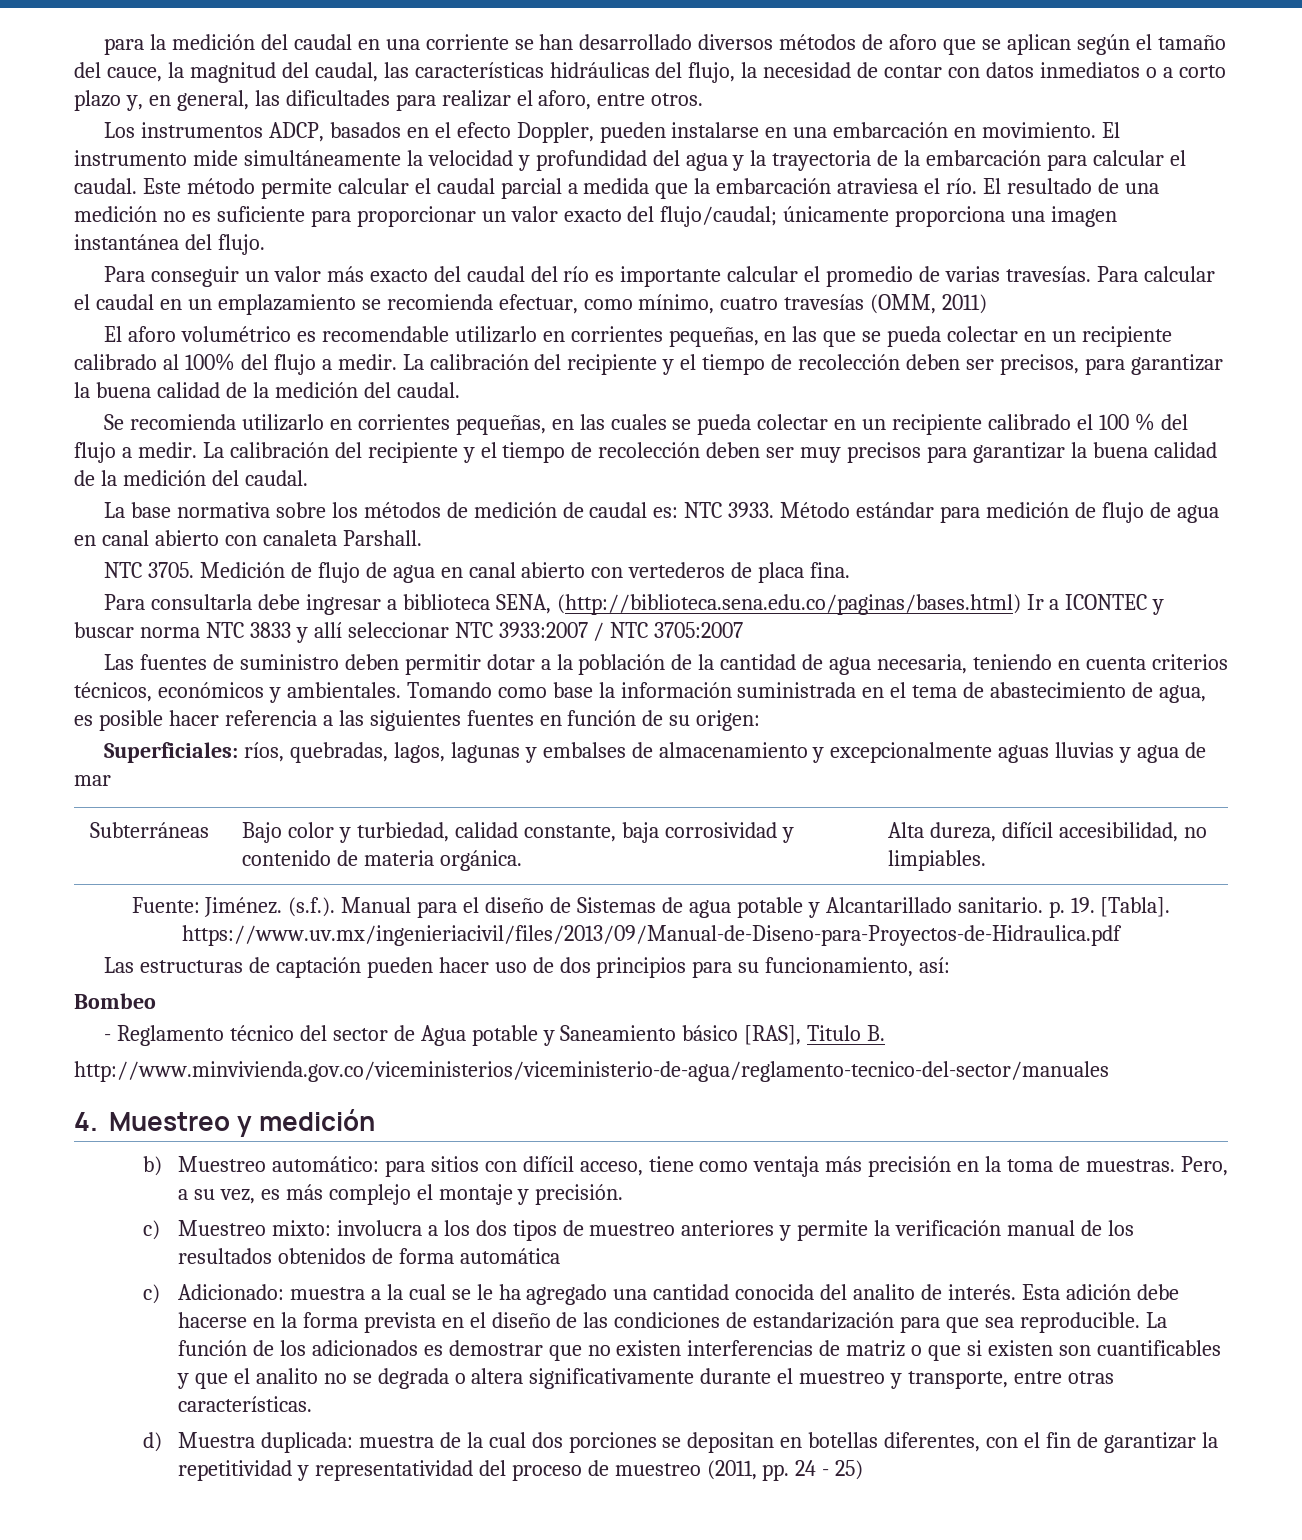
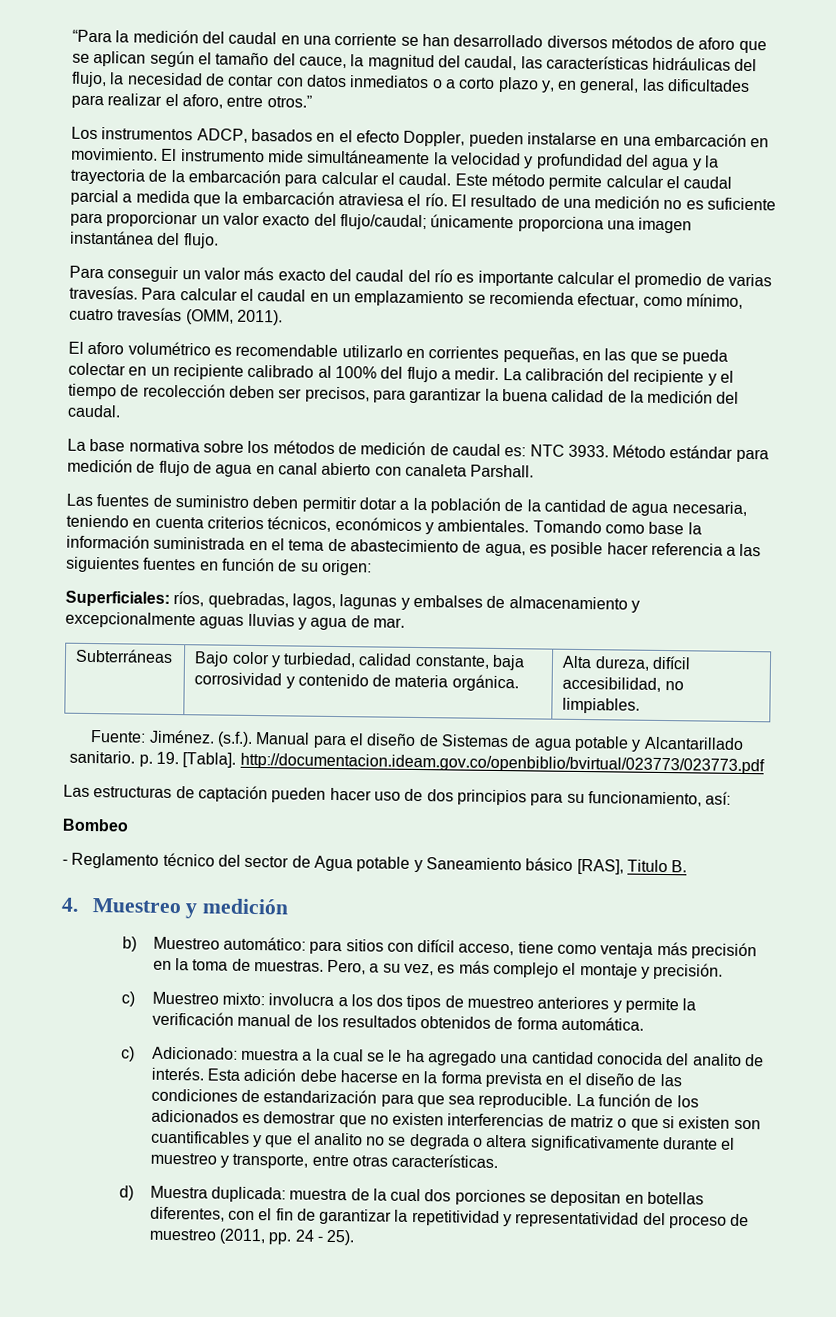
- para la medición del caudal en una corriente se han desarrollado diversos métodos de aforo que se aplican según el tamaño del cauce, la magnitud del caudal, las características hidráulicas del flujo, la necesidad de contar con datos inmediatos o a corto plazo y, en general, las dificultades para realizar el aforo, entre otros.
+ “Para la medición del caudal en una corriente se han desarrollado diversos métodos de aforo que se aplican según el tamaño del cauce, la magnitud del caudal, las características hidráulicas del flujo, la necesidad de contar con datos inmediatos o a corto plazo y, en general, las dificultades para realizar el aforo, entre otros.”
- Para calcular el caudal en un emplazamiento se recomienda efectuar, como mínimo, cuatro travesías (OMM, 2011)
+ Para calcular el caudal en un emplazamiento se recomienda efectuar, como mínimo, cuatro travesías (OMM, 2011).
- Se recomienda utilizarlo en corrientes pequeñas, en las cuales se pueda colectar en un recipiente calibrado el 100 % del flujo a medir. La calibración del recipiente y el tiempo de recolección deben ser muy precisos para garantizar la buena calidad de la medición del caudal.
- NTC 3705. Medición de flujo de agua en canal abierto con vertederos de placa fina.
- Para consultarla debe ingresar a biblioteca SENA, (http://biblioteca.sena.edu.co/paginas/bases.html) Ir a ICONTEC y buscar norma NTC 3833 y allí seleccionar NTC 3933:2007 / NTC 3705:2007
- Superficiales: ríos, quebradas, lagos, lagunas y embalses de almacenamiento y excepcionalmente aguas lluvias y agua de mar
+ Superficiales: ríos, quebradas, lagos, lagunas y embalses de almacenamiento y excepcionalmente aguas lluvias y agua de mar.
- (s.f.). Manual para el diseño de Sistemas de agua potable y Alcantarillado sanitario. p. 19. [Tabla]. https://www.uv.mx/ingenieriacivil/files/2013/09/Manual-de-Diseno-para-Proyectos-de-Hidraulica.pdf
+ (s.f.). Manual para el diseño de Sistemas de agua potable y Alcantarillado sanitario. p. 19. [Tabla]. http://documentacion.ideam.gov.co/openbiblio/bvirtual/023773/023773.pdf
- http://www.minvivienda.gov.co/viceministerios/viceministerio-de-agua/reglamento-tecnico-del-sector/manuales
- c) Muestreo mixto: involucra a los dos tipos de muestreo anteriores y permite la verificación manual de los resultados obtenidos de forma automática
+ c) Muestreo mixto: involucra a los dos tipos de muestreo anteriores y permite la verificación manual de los resultados obtenidos de forma automática.
- d) Muestra duplicada: muestra de la cual dos porciones se depositan en botellas diferentes, con el fin de garantizar la repetitividad y representatividad del proceso de muestreo (2011, pp. 24 - 25)
+ d) Muestra duplicada: muestra de la cual dos porciones se depositan en botellas diferentes, con el fin de garantizar la repetitividad y representatividad del proceso de muestreo (2011, pp. 24 - 25).

